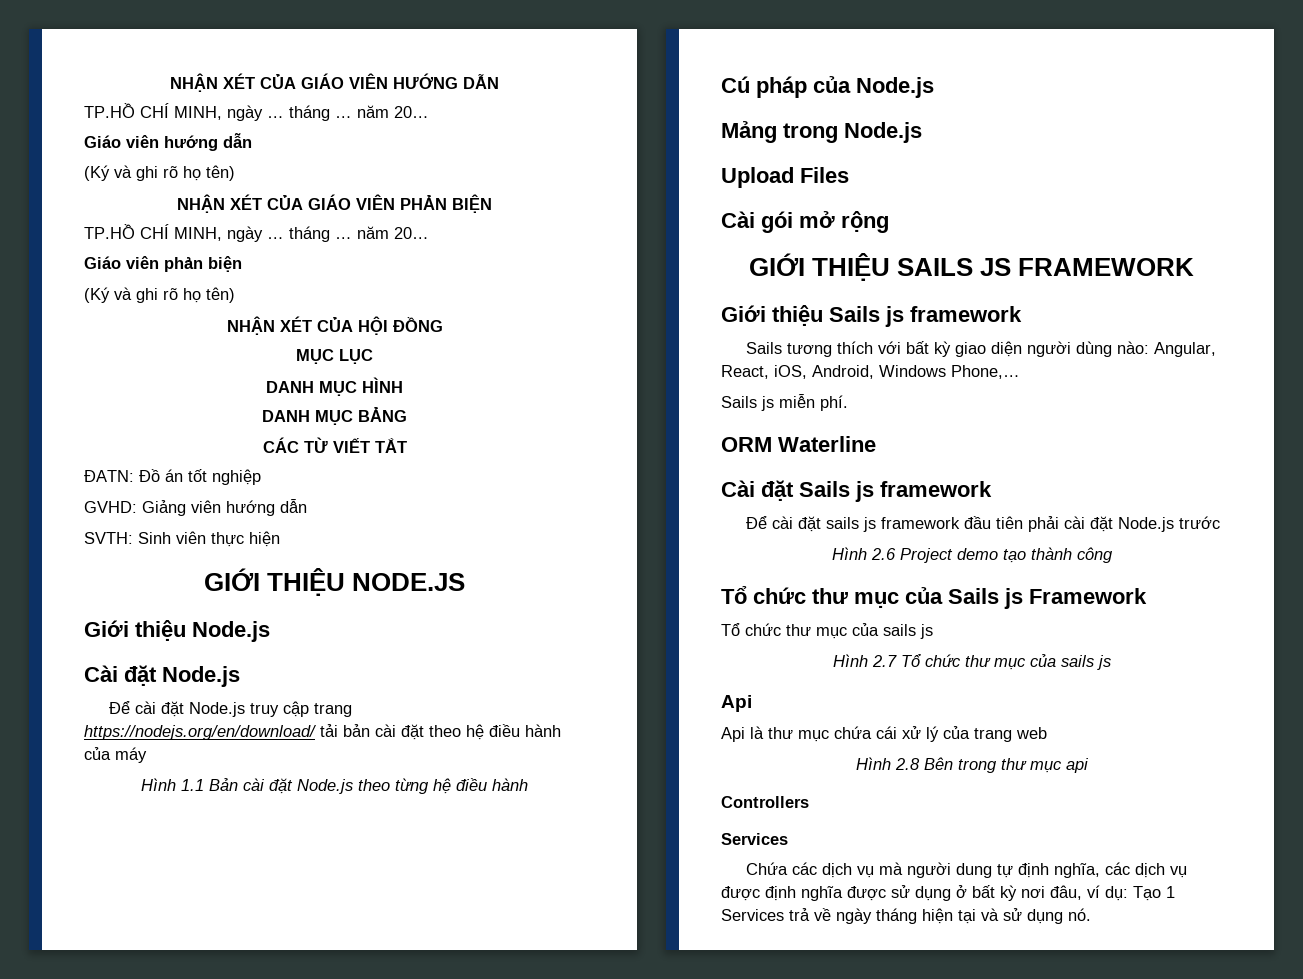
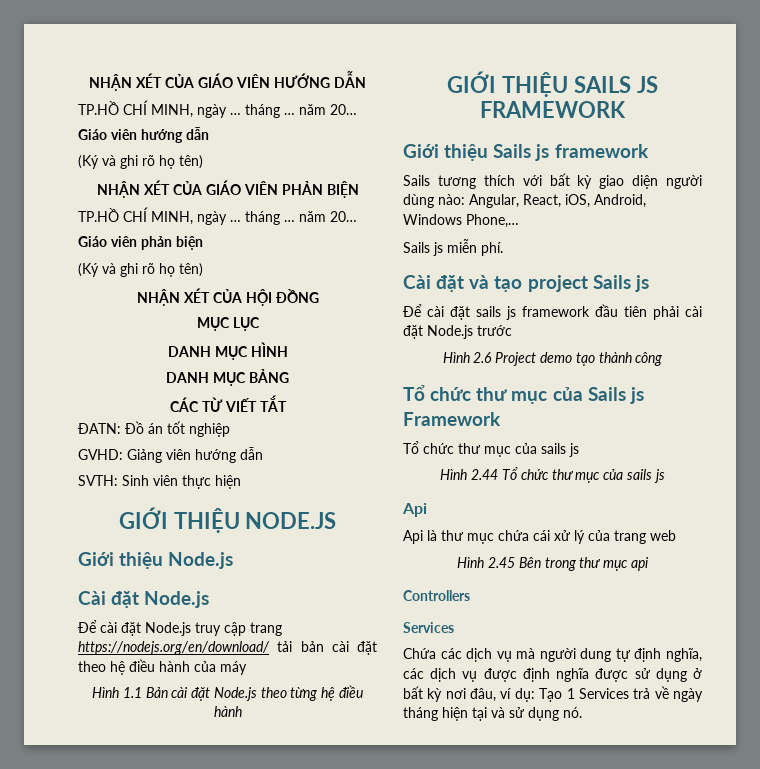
- Cú pháp của Node.js
- Mảng trong Node.js
- Upload Files
- Cài gói mở rộng
- ORM Waterline
- Cài đặt Sails js framework
+ Cài đặt và tạo project Sails js
- Hình 2.7 Tổ chức thư mục của sails js
+ Hình 2.44 Tổ chức thư mục của sails js
- Hình 2.8 Bên trong thư mục api
+ Hình 2.45 Bên trong thư mục api

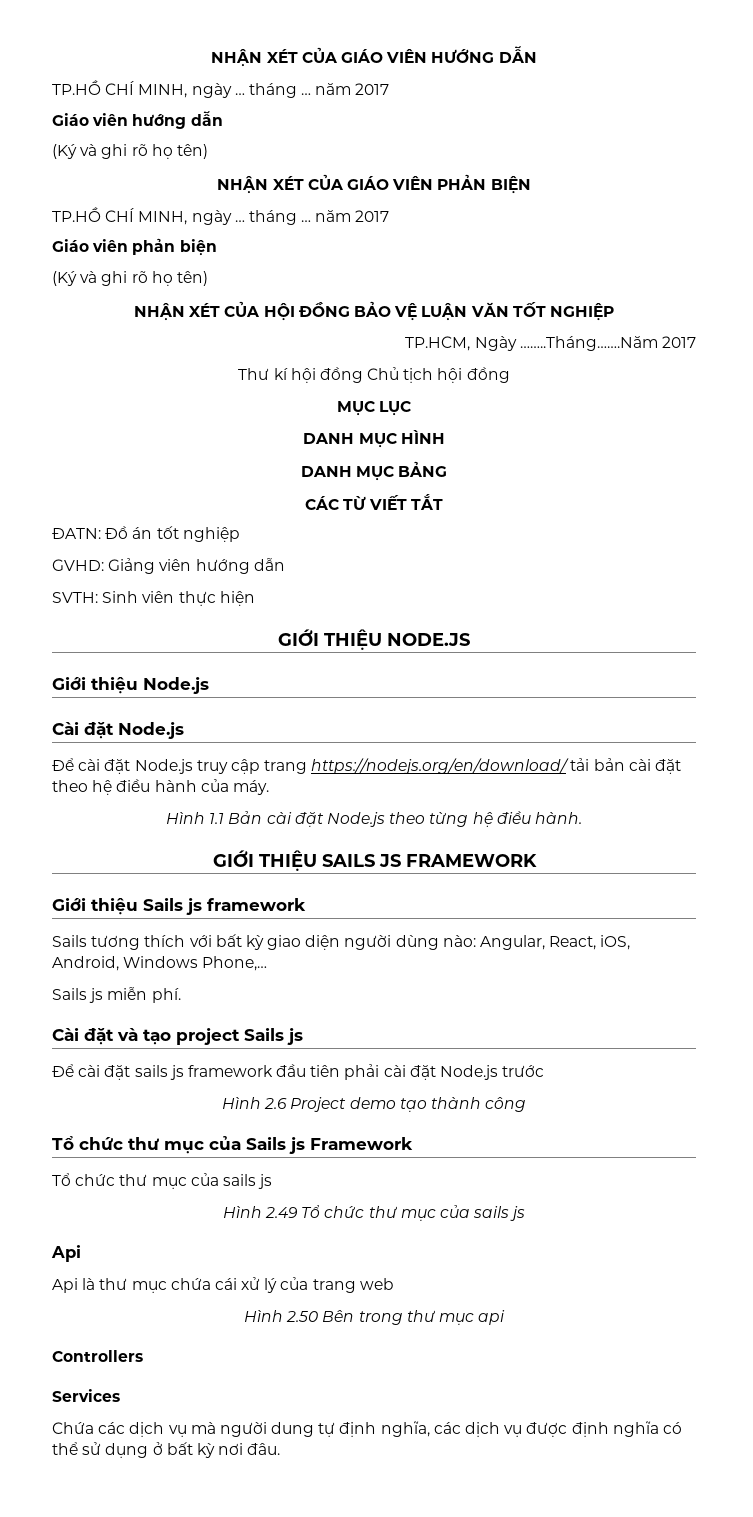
  NHẬN XÉT CỦA GIÁO VIÊN HƯỚNG DẪN
- TP.HỒ CHÍ MINH, ngày … tháng … năm 20…
+ TP.HỒ CHÍ MINH, ngày … tháng … năm 2017
  NHẬN XÉT CỦA GIÁO VIÊN PHẢN BIỆN
- TP.HỒ CHÍ MINH, ngày … tháng … năm 20…
+ TP.HỒ CHÍ MINH, ngày … tháng … năm 2017
- NHẬN XÉT CỦA HỘI ĐỒNG
+ NHẬN XÉT CỦA HỘI ĐỒNG BẢO VỆ LUẬN VĂN TỐT NGHIỆP
+ TP.HCM, Ngày ……..Tháng…….Năm 2017
+ Thư kí hội đồng Chủ tịch hội đồng
- Để cài đặt Node.js truy cập trang https://nodejs.org/en/download/ tải bản cài đặt theo hệ điều hành của máy
+ Để cài đặt Node.js truy cập trang https://nodejs.org/en/download/ tải bản cài đặt theo hệ điều hành của máy.
- Hình 1.1 Bản cài đặt Node.js theo từng hệ điều hành
+ Hình 1.1 Bản cài đặt Node.js theo từng hệ điều hành.
- Hình 2.44 Tổ chức thư mục của sails js
+ Hình 2.49 Tổ chức thư mục của sails js
- Hình 2.45 Bên trong thư mục api
+ Hình 2.50 Bên trong thư mục api
- Chứa các dịch vụ mà người dung tự định nghĩa, các dịch vụ được định nghĩa được sử dụng ở bất kỳ nơi đâu, ví dụ: Tạo 1 Services trả về ngày tháng hiện tại và sử dụng nó.
+ Chứa các dịch vụ mà người dung tự định nghĩa, các dịch vụ được định nghĩa có thể sử dụng ở bất kỳ nơi đâu.

